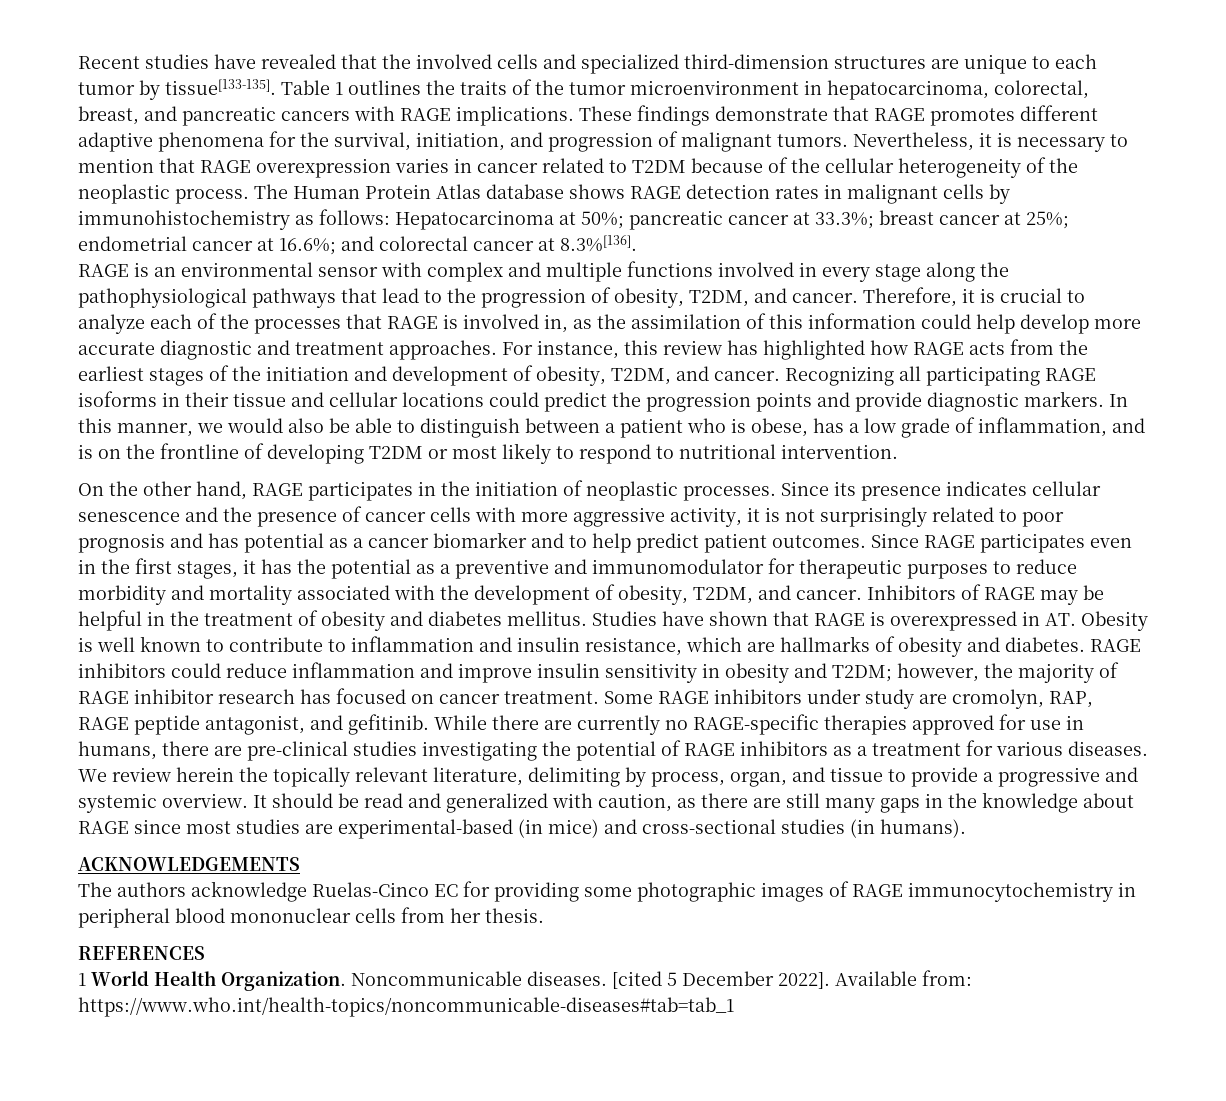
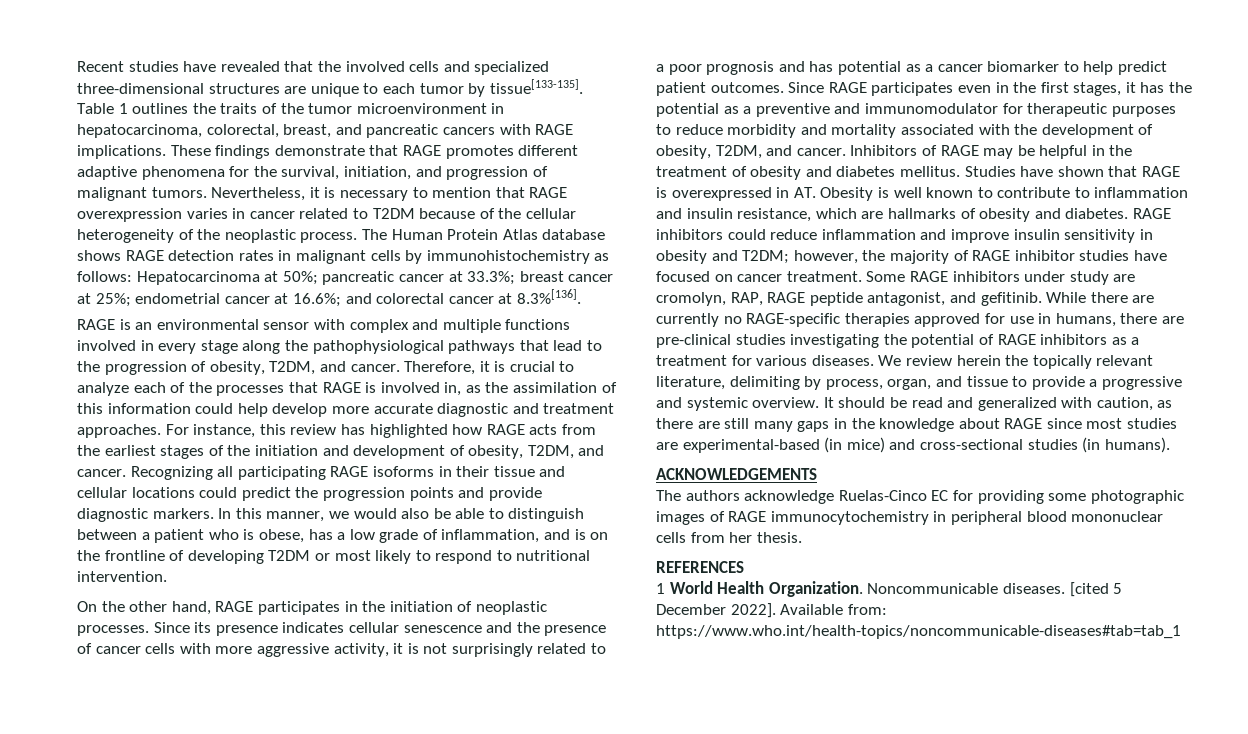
- Recent studies have revealed that the involved cells and specialized third-dimension structures are unique to each tumor by tissue[133-135].
+ Recent studies have revealed that the involved cells and specialized three-dimensional structures are unique to each tumor by tissue[133-135].
- Since its presence indicates cellular senescence and the presence of cancer cells with more aggressive activity, it is not surprisingly related to poor prognosis and has potential as a cancer biomarker and to help predict patient outcomes.
+ Since its presence indicates cellular senescence and the presence of cancer cells with more aggressive activity, it is not surprisingly related to a poor prognosis and has potential as a cancer biomarker to help predict patient outcomes.
- RAGE inhibitors could reduce inflammation and improve insulin sensitivity in obesity and T2DM; however, the majority of RAGE inhibitor research has focused on cancer treatment.
+ RAGE inhibitors could reduce inflammation and improve insulin sensitivity in obesity and T2DM; however, the majority of RAGE inhibitor studies have focused on cancer treatment.

